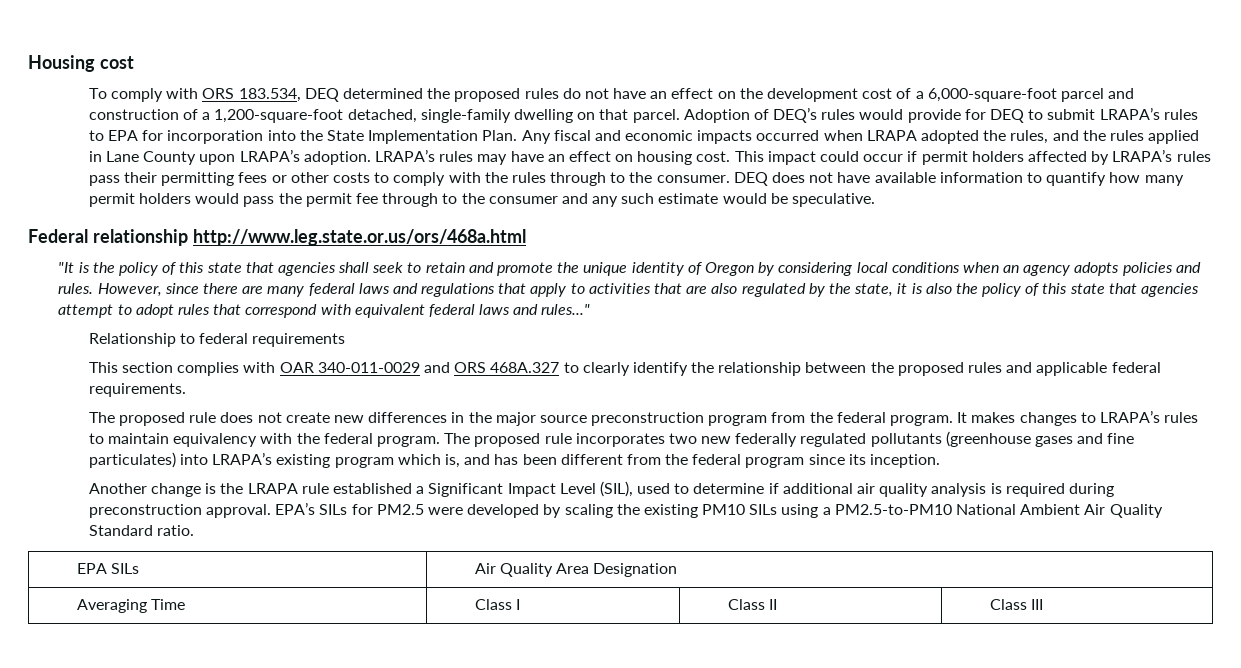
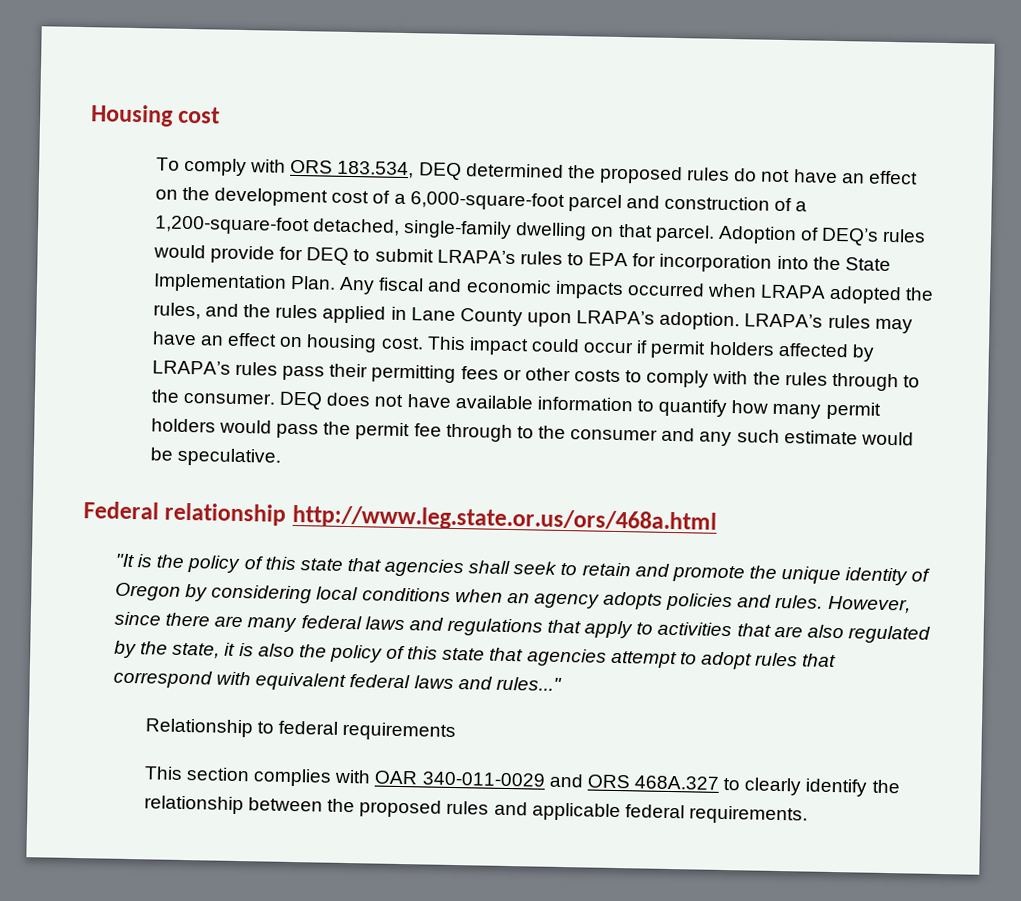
- The proposed rule does not create new differences in the major source preconstruction program from the federal program. It makes changes to LRAPA’s rules to maintain equivalency with the federal program. The proposed rule incorporates two new federally regulated pollutants (greenhouse gases and fine particulates) into LRAPA’s existing program which is, and has been different from the federal program since its inception.
- Another change is the LRAPA rule established a Significant Impact Level (SIL), used to determine if additional air quality analysis is required during preconstruction approval. EPA’s SILs for PM2.5 were developed by scaling the existing PM10 SILs using a PM2.5-to-PM10 National Ambient Air Quality Standard ratio.
- EPA SILs | Air Quality Area Designation
- Averaging Time | Class I | Class II | Class III

